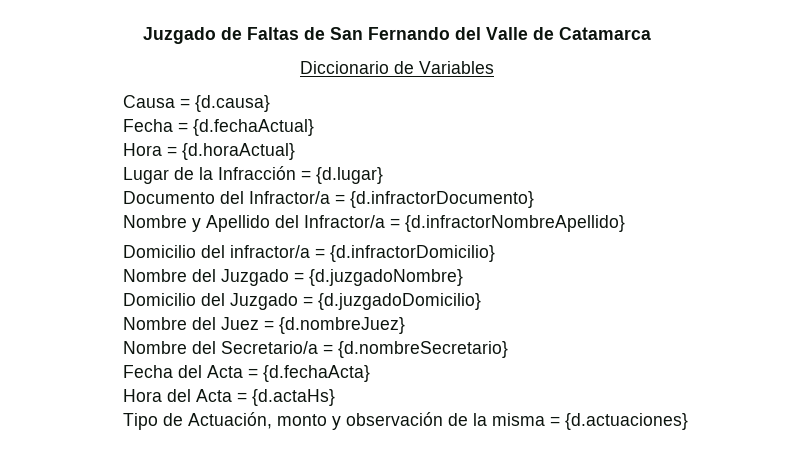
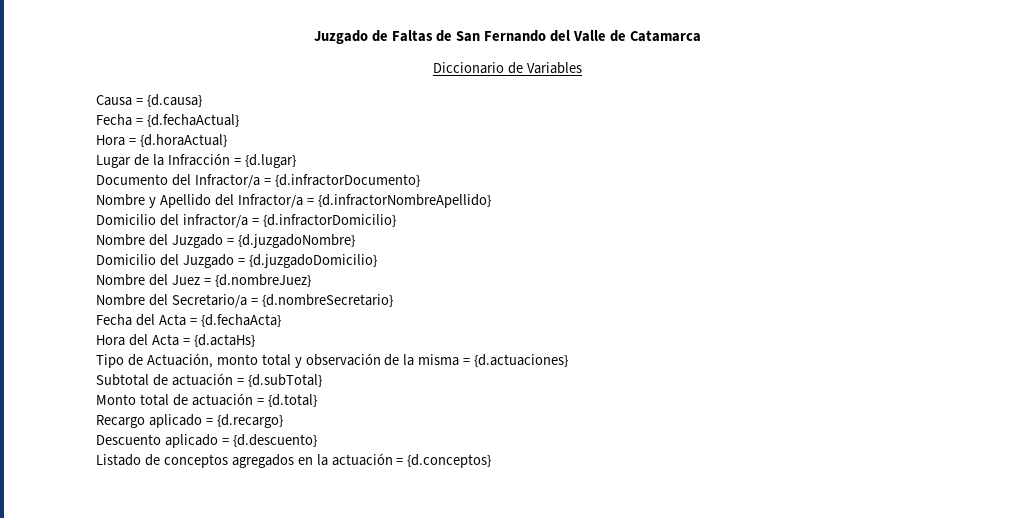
- Tipo de Actuación, monto y observación de la misma = {d.actuaciones}
+ Tipo de Actuación, monto total y observación de la misma = {d.actuaciones}
+ Subtotal de actuación = {d.subTotal}
+ Monto total de actuación = {d.total}
+ Recargo aplicado = {d.recargo}
+ Descuento aplicado = {d.descuento}
+ Listado de conceptos agregados en la actuación = {d.conceptos}

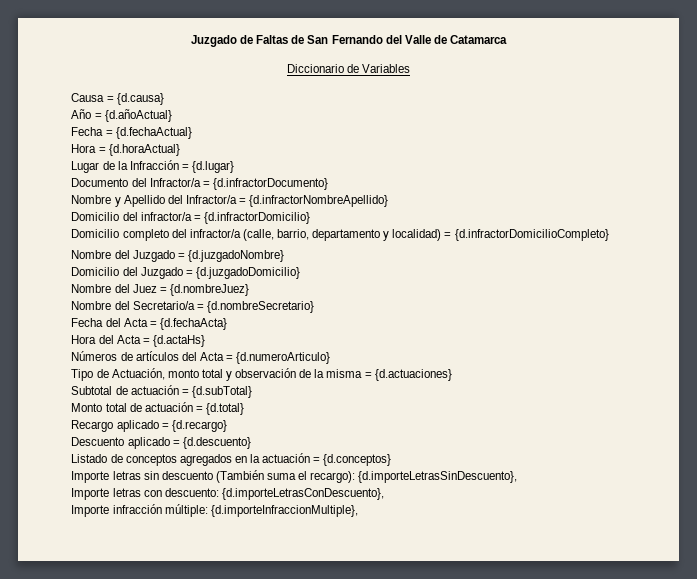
+ Año = {d.añoActual}
+ Domicilio completo del infractor/a (calle, barrio, departamento y localidad) = {d.infractorDomicilioCompleto}
+ Números de artículos del Acta = {d.numeroArticulo}
+ Importe letras sin descuento (También suma el recargo): {d.importeLetrasSinDescuento},
+ Importe letras con descuento: {d.importeLetrasConDescuento},
+ Importe infracción múltiple: {d.importeInfraccionMultiple},

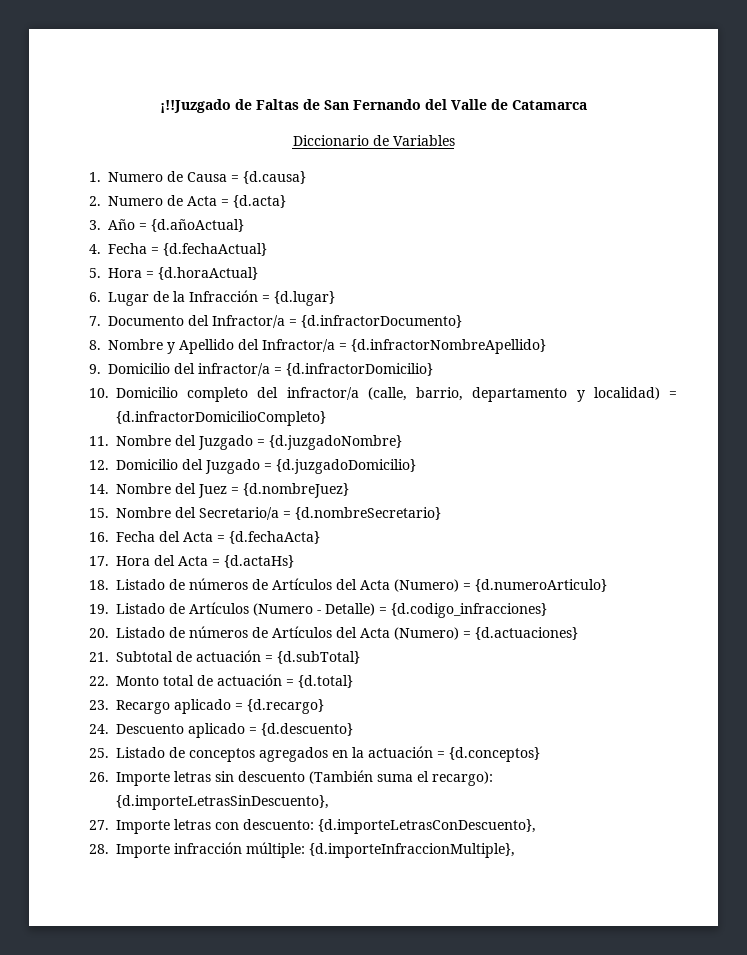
- Juzgado de Faltas de San Fernando del Valle de Catamarca
+ ¡!!Juzgado de Faltas de San Fernando del Valle de Catamarca
- Causa = {d.causa}
+ 1. Numero de Causa = {d.causa}
- Año = {d.añoActual}
+ 2. Numero de Acta = {d.acta}
+ 3. Año = {d.añoActual}
- Fecha = {d.fechaActual}
+ 4. Fecha = {d.fechaActual}
- Hora = {d.horaActual}
+ 5. Hora = {d.horaActual}
- Lugar de la Infracción = {d.lugar}
+ 6. Lugar de la Infracción = {d.lugar}
- Documento del Infractor/a = {d.infractorDocumento}
+ 7. Documento del Infractor/a = {d.infractorDocumento}
- Nombre y Apellido del Infractor/a = {d.infractorNombreApellido}
+ 8. Nombre y Apellido del Infractor/a = {d.infractorNombreApellido}
- Domicilio del infractor/a = {d.infractorDomicilio}
+ 9. Domicilio del infractor/a = {d.infractorDomicilio}
- Domicilio completo del infractor/a (calle, barrio, departamento y localidad) = {d.infractorDomicilioCompleto}
+ 10. Domicilio completo del infractor/a (calle, barrio, departamento y localidad) = {d.infractorDomicilioCompleto}
- Nombre del Juzgado = {d.juzgadoNombre}
+ 11. Nombre del Juzgado = {d.juzgadoNombre}
- Domicilio del Juzgado = {d.juzgadoDomicilio}
+ 12. Domicilio del Juzgado = {d.juzgadoDomicilio}
- Nombre del Juez = {d.nombreJuez}
+ 14. Nombre del Juez = {d.nombreJuez}
- Nombre del Secretario/a = {d.nombreSecretario}
+ 15. Nombre del Secretario/a = {d.nombreSecretario}
- Fecha del Acta = {d.fechaActa}
+ 16. Fecha del Acta = {d.fechaActa}
- Hora del Acta = {d.actaHs}
+ 17. Hora del Acta = {d.actaHs}
- Números de artículos del Acta = {d.numeroArticulo}
+ 18. Listado de números de Artículos del Acta (Numero) = {d.numeroArticulo}
- Tipo de Actuación, monto total y observación de la misma = {d.actuaciones}
+ 19. Listado de Artículos (Numero - Detalle) = {d.codigo_infracciones}
+ 20. Listado de números de Artículos del Acta (Numero) = {d.actuaciones}
- Subtotal de actuación = {d.subTotal}
+ 21. Subtotal de actuación = {d.subTotal}
- Monto total de actuación = {d.total}
+ 22. Monto total de actuación = {d.total}
- Recargo aplicado = {d.recargo}
+ 23. Recargo aplicado = {d.recargo}
- Descuento aplicado = {d.descuento}
+ 24. Descuento aplicado = {d.descuento}
- Listado de conceptos agregados en la actuación = {d.conceptos}
+ 25. Listado de conceptos agregados en la actuación = {d.conceptos}
- Importe letras sin descuento (También suma el recargo): {d.importeLetrasSinDescuento},
+ 26. Importe letras sin descuento (También suma el recargo): {d.importeLetrasSinDescuento},
- Importe letras con descuento: {d.importeLetrasConDescuento},
+ 27. Importe letras con descuento: {d.importeLetrasConDescuento},
- Importe infracción múltiple: {d.importeInfraccionMultiple},
+ 28. Importe infracción múltiple: {d.importeInfraccionMultiple},

